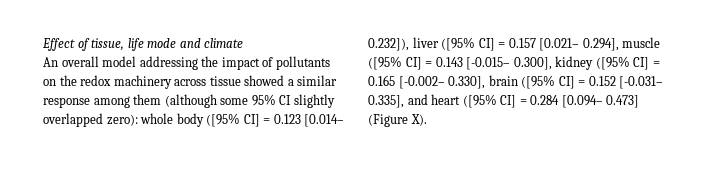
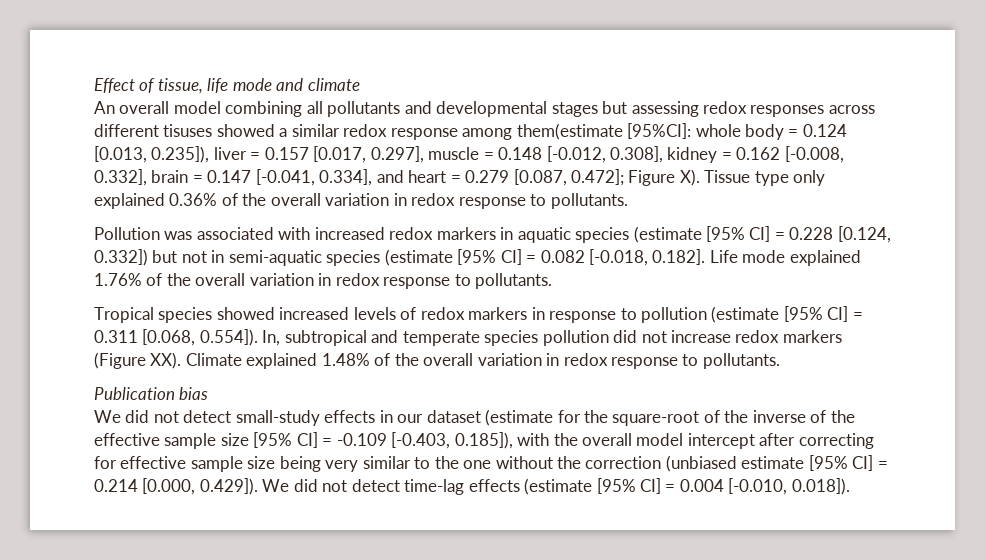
- An overall model addressing the impact of pollutants on the redox machinery across tissue showed a similar response among them (although some 95% CI slightly overlapped zero): whole body ([95% CI] = 0.123 [0.014– 0.232]), liver ([95% CI] = 0.157 [0.021– 0.294], muscle ([95% CI] = 0.143 [-0.015– 0.300], kidney ([95% CI] = 0.165 [-0.002– 0.330], brain ([95% CI] = 0.152 [-0.031– 0.335], and heart ([95% CI] = 0.284 [0.094– 0.473] (Figure X).
+ An overall model combining all pollutants and developmental stages but assessing redox responses across different tisuses showed a similar redox response among them(estimate [95%CI]: whole body = 0.124 [0.013, 0.235]), liver = 0.157 [0.017, 0.297], muscle = 0.148 [-0.012, 0.308], kidney = 0.162 [-0.008, 0.332], brain = 0.147 [-0.041, 0.334], and heart = 0.279 [0.087, 0.472]; Figure X). Tissue type only explained 0.36% of the overall variation in redox response to pollutants.
+ Pollution was associated with increased redox markers in aquatic species (estimate [95% CI] = 0.228 [0.124, 0.332]) but not in semi-aquatic species (estimate [95% CI] = 0.082 [-0.018, 0.182]. Life mode explained 1.76% of the overall variation in redox response to pollutants.
+ Tropical species showed increased levels of redox markers in response to pollution (estimate [95% CI] = 0.311 [0.068, 0.554]). In, subtropical and temperate species pollution did not increase redox markers (Figure XX). Climate explained 1.48% of the overall variation in redox response to pollutants.
+ Publication bias
+ We did not detect small-study effects in our dataset (estimate for the square-root of the inverse of the effective sample size [95% CI] = -0.109 [-0.403, 0.185]), with the overall model intercept after correcting for effective sample size being very similar to the one without the correction (unbiased estimate [95% CI] = 0.214 [0.000, 0.429]). We did not detect time-lag effects (estimate [95% CI] = 0.004 [-0.010, 0.018]).

